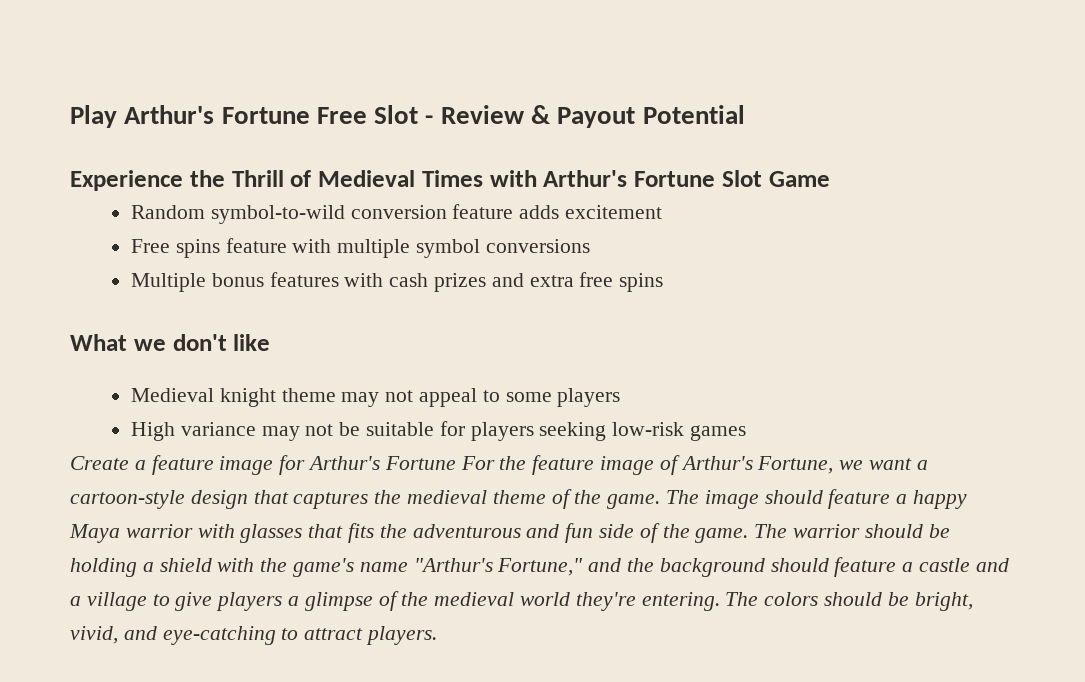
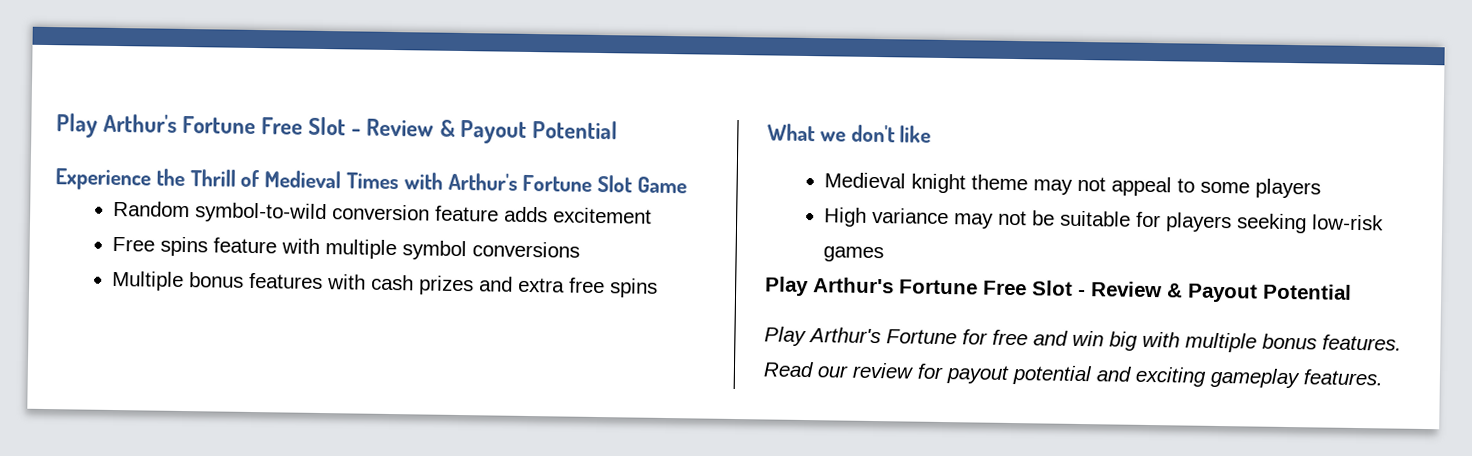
  High variance may not be suitable for players seeking low-risk games
- Create a feature image for Arthur's Fortune For the feature image of Arthur's Fortune, we want a cartoon-style design that captures the medieval theme of the game. The image should feature a happy Maya warrior with glasses that fits the adventurous and fun side of the game. The warrior should be holding a shield with the game's name "Arthur's Fortune," and the background should feature a castle and a village to give players a glimpse of the medieval world they're entering. The colors should be bright, vivid, and eye-catching to attract players.
+ Play Arthur's Fortune Free Slot - Review & Payout Potential
+ Play Arthur's Fortune for free and win big with multiple bonus features. Read our review for payout potential and exciting gameplay features.

